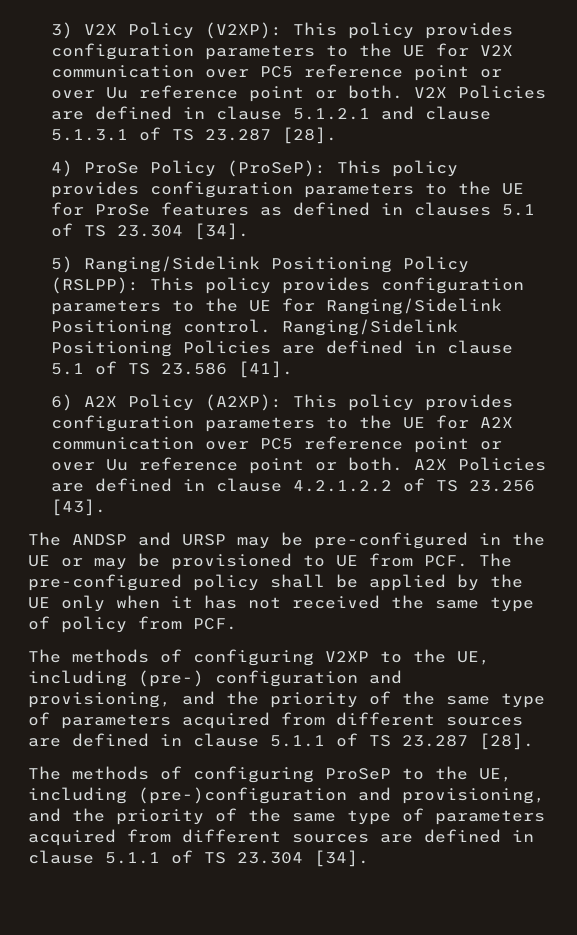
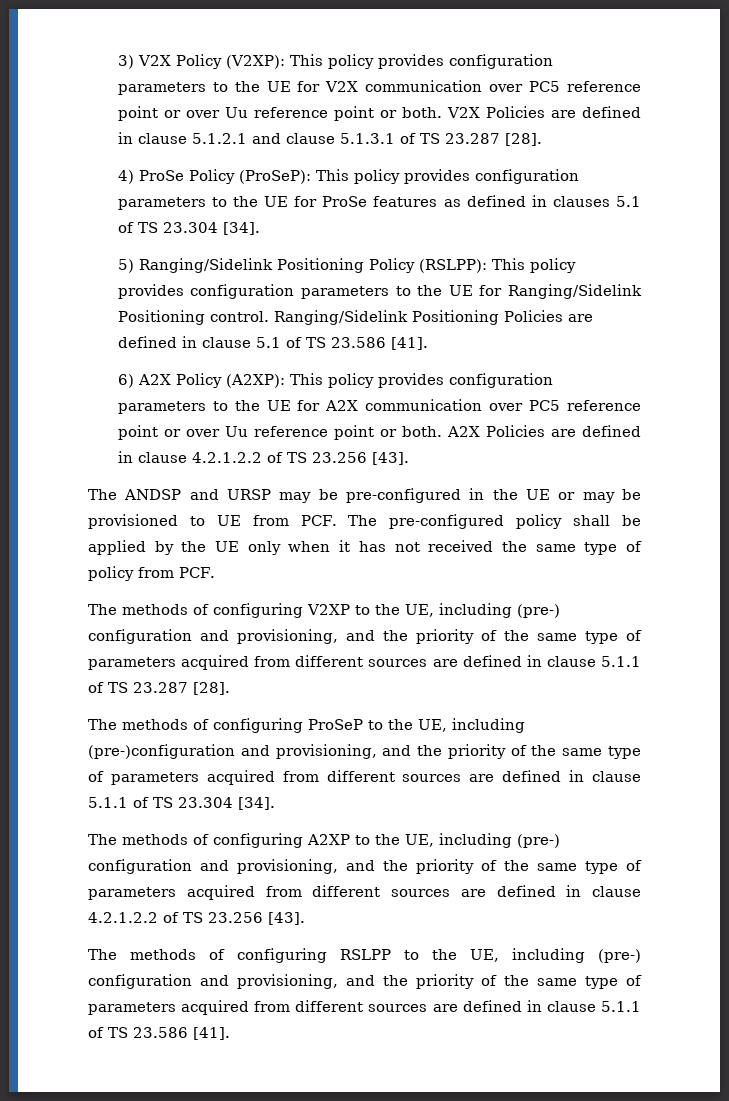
+ The methods of configuring A2XP to the UE, including (pre-) configuration and provisioning, and the priority of the same type of parameters acquired from different sources are defined in clause 4.2.1.2.2 of TS 23.256 [43].
+ The methods of configuring RSLPP to the UE, including (pre-) configuration and provisioning, and the priority of the same type of parameters acquired from different sources are defined in clause 5.1.1 of TS 23.586 [41].

